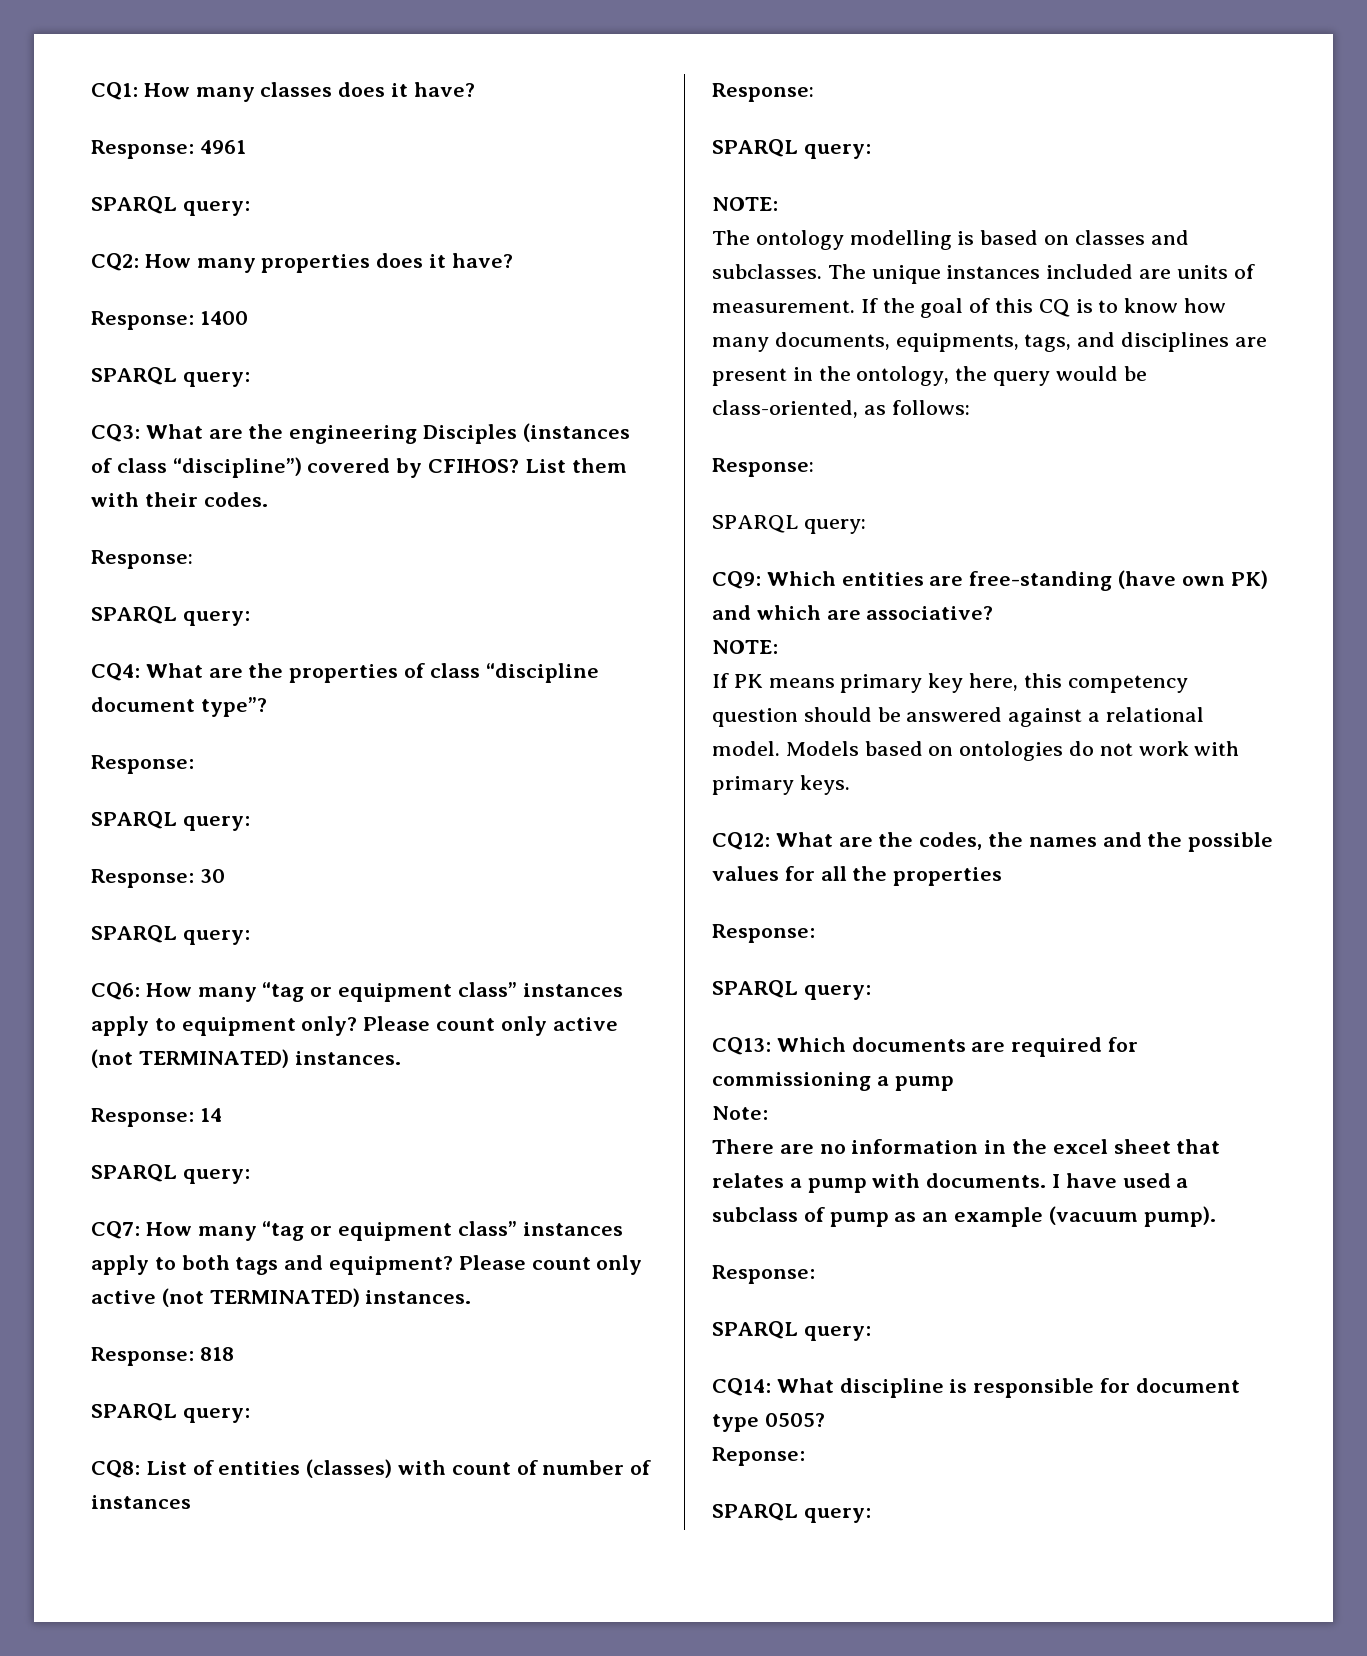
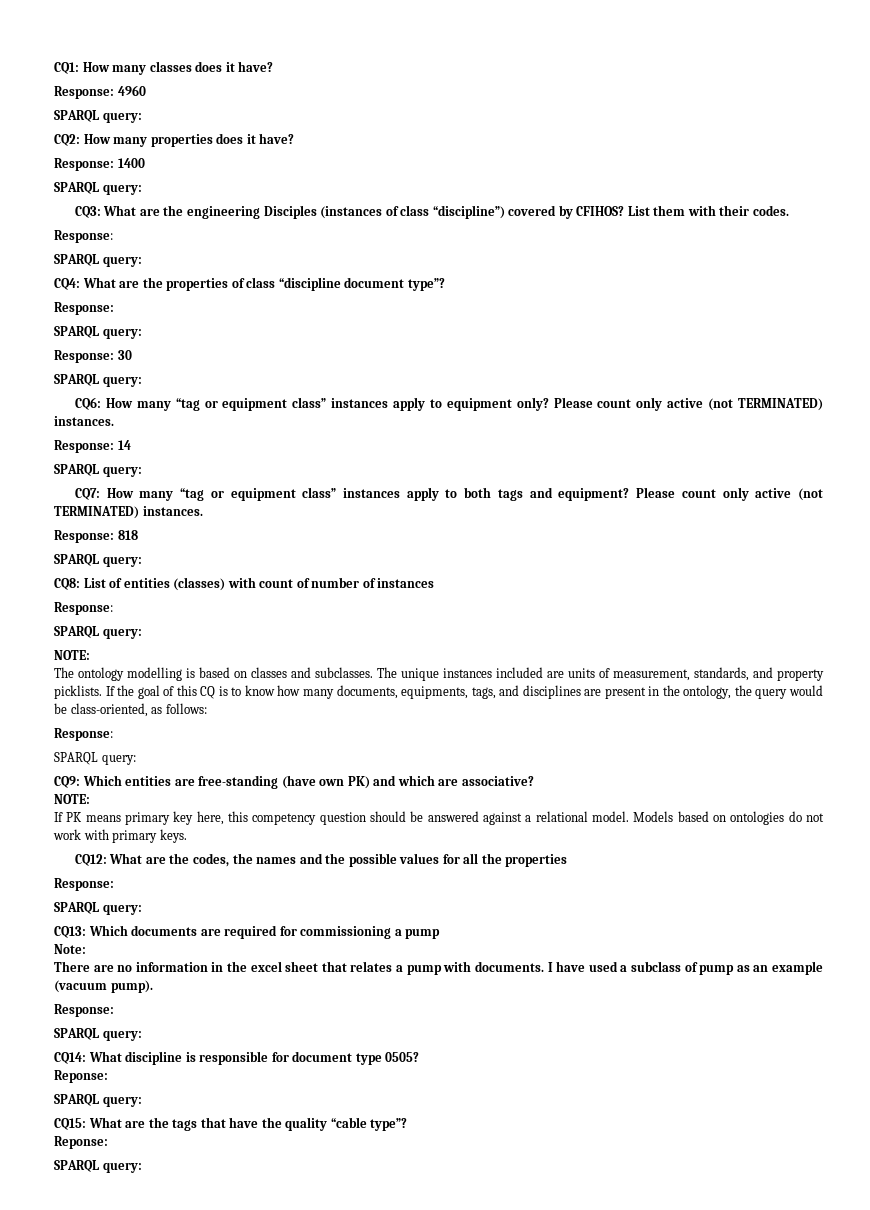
- Response: 4961
+ Response: 4960
- The unique instances included are units of measurement.
+ The unique instances included are units of measurement, standards, and property picklists.
+ CQ15: What are the tags that have the quality “cable type”?
+ Reponse:
+ SPARQL query:

